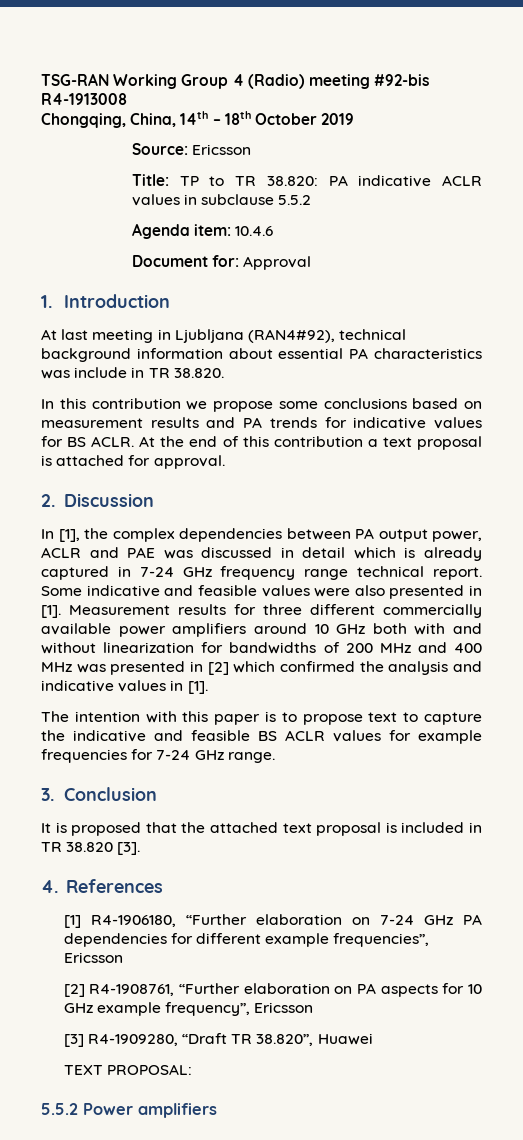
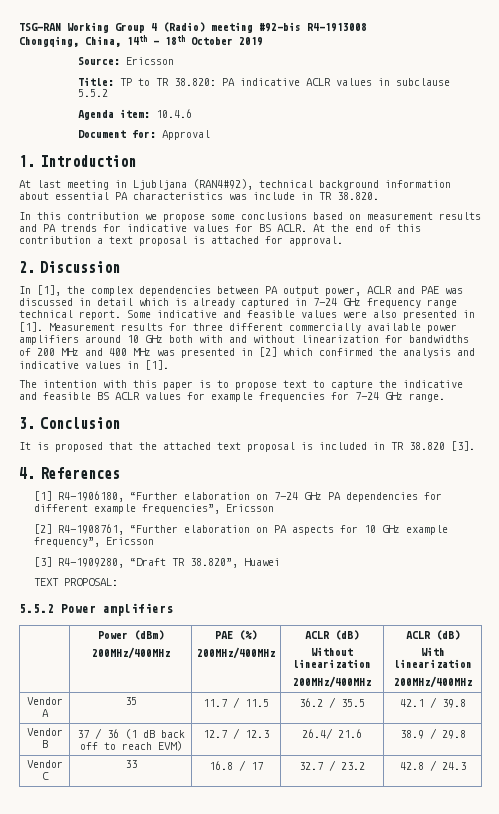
+ | Power (dBm)
+ 200MHz/400MHz | PAE (%)
+ 200MHz/400MHz | ACLR (dB)
+ Without linearization
+ 200MHz/400MHz | ACLR (dB)
+ With linearization
+ 200MHz/400MHz
+ Vendor A | 35 | 11.7 / 11.5 | 36.2 / 35.5 | 42.1 / 39.8
+ Vendor B | 37 / 36 (1 dB back off to reach EVM) | 12.7 / 12.3 | 26.4/ 21.6 | 38.9 / 29.8
+ Vendor C | 33 | 16.8 / 17 | 32.7 / 23.2 | 42.8 / 24.3

